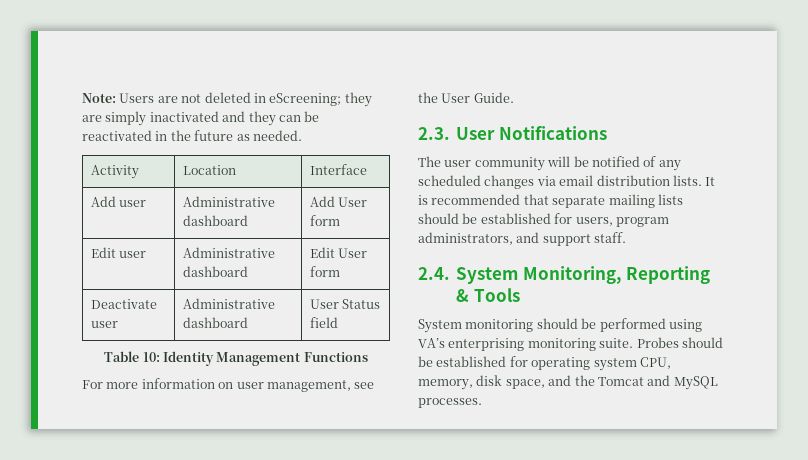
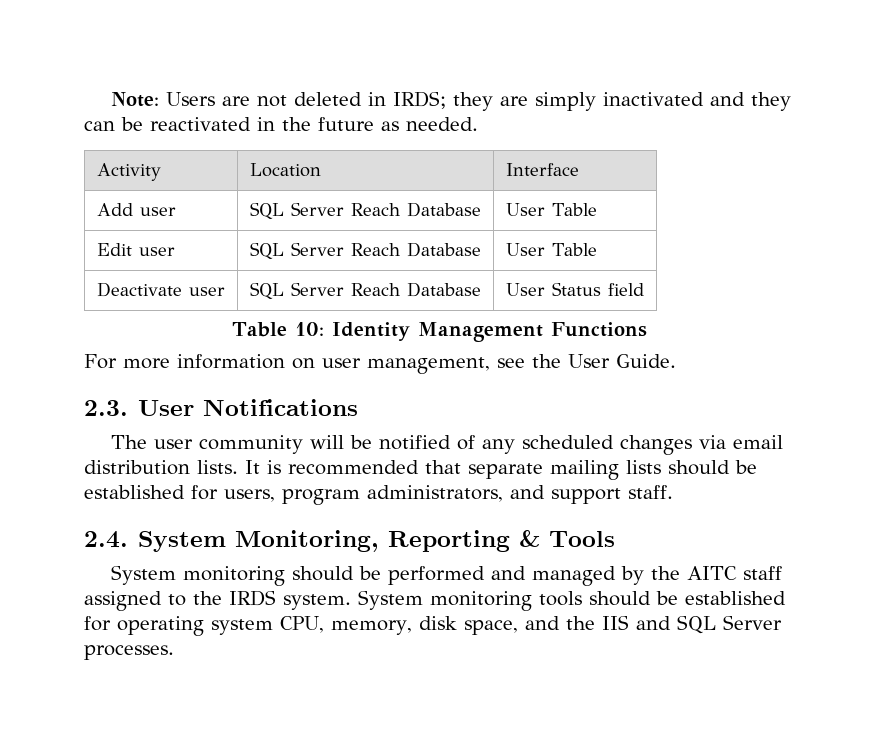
- Note: Users are not deleted in eScreening; they are simply inactivated and they can be reactivated in the future as needed.
+ Note: Users are not deleted in IRDS; they are simply inactivated and they can be reactivated in the future as needed.
- Add user | Administrative dashboard | Add User form
- Edit user | Administrative dashboard | Edit User form
- Deactivate user | Administrative dashboard | User Status field
+ Add user | SQL Server Reach Database | User Table
+ Edit user | SQL Server Reach Database | User Table
+ Deactivate user | SQL Server Reach Database | User Status field
- System monitoring should be performed using VA’s enterprising monitoring suite. Probes should be established for operating system CPU, memory, disk space, and the Tomcat and MySQL processes.
+ System monitoring should be performed and managed by the AITC staff assigned to the IRDS system. System monitoring tools should be established for operating system CPU, memory, disk space, and the IIS and SQL Server processes.

